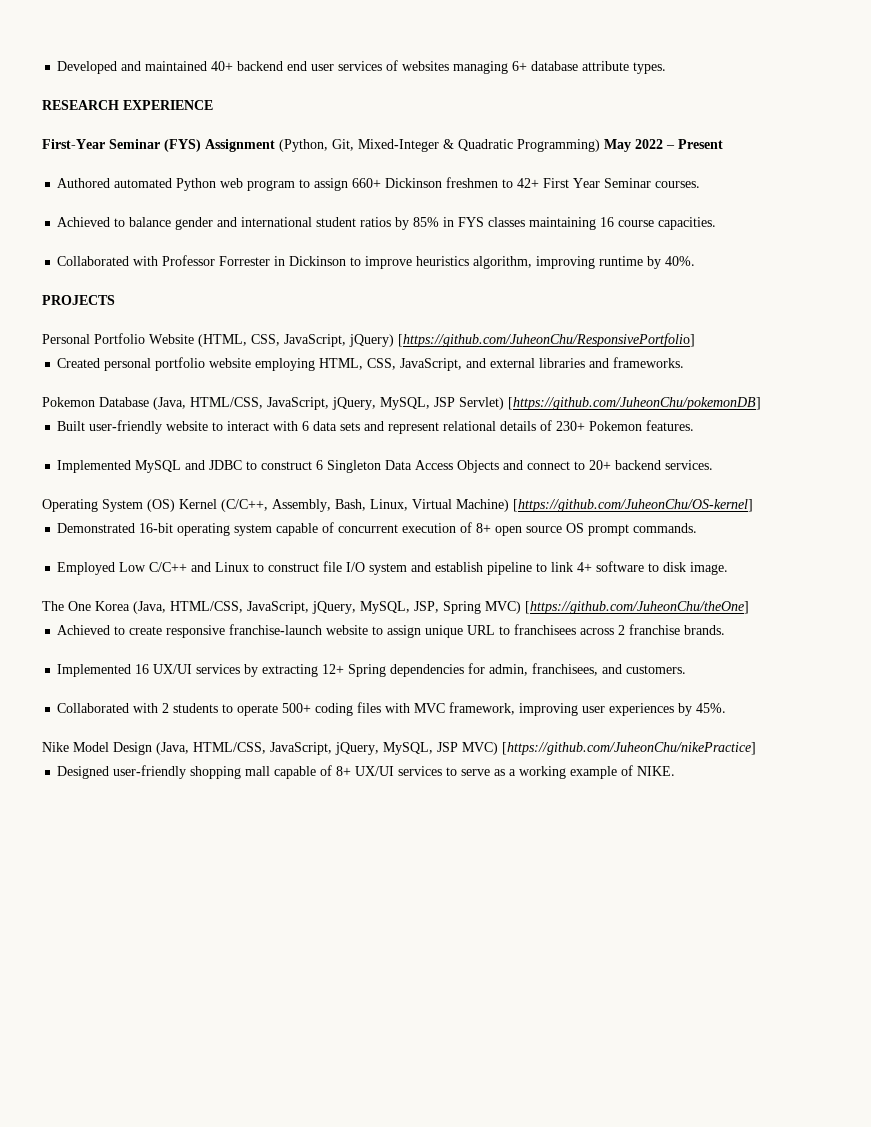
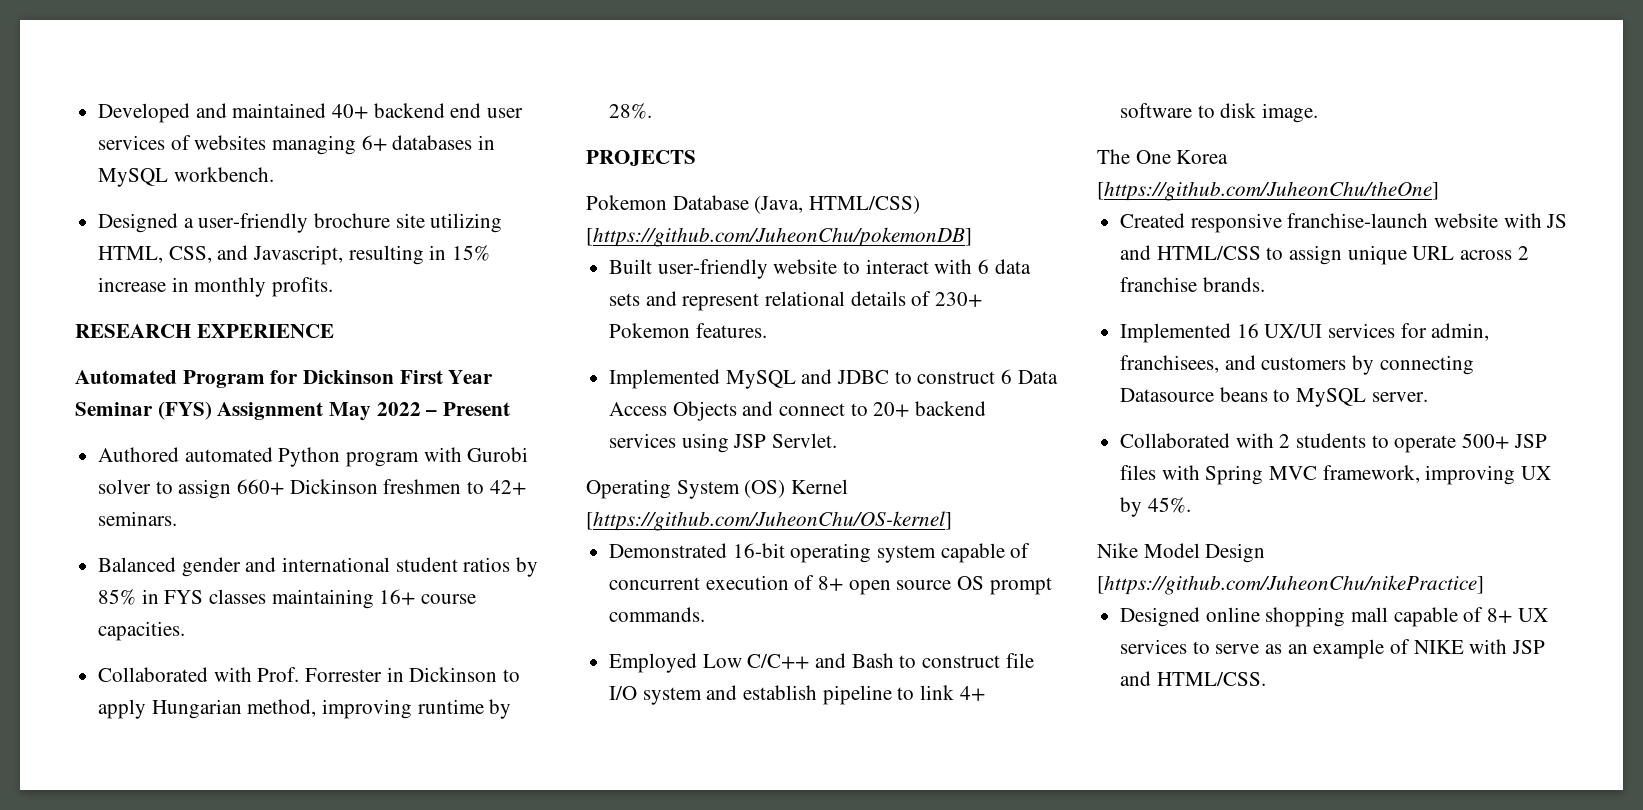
- Developed and maintained 40+ backend end user services of websites managing 6+ database attribute types.
+ Developed and maintained 40+ backend end user services of websites managing 6+ databases in MySQL workbench.
+ Designed a user-friendly brochure site utilizing HTML, CSS, and Javascript, resulting in 15% increase in monthly profits.
  RESEARCH EXPERIENCE
- First-Year Seminar (FYS) Assignment (Python, Git, Mixed-Integer & Quadratic Programming) May 2022 – Present
+ Automated Program for Dickinson First Year Seminar (FYS) Assignment May 2022 – Present
- Authored automated Python web program to assign 660+ Dickinson freshmen to 42+ First Year Seminar courses.
- Achieved to balance gender and international student ratios by 85% in FYS classes maintaining 16 course capacities.
+ Authored automated Python program with Gurobi solver to assign 660+ Dickinson freshmen to 42+ seminars.
+ Balanced gender and international student ratios by 85% in FYS classes maintaining 16+ course capacities.
- Collaborated with Professor Forrester in Dickinson to improve heuristics algorithm, improving runtime by 40%.
+ Collaborated with Prof. Forrester in Dickinson to apply Hungarian method, improving runtime by 28%.
- Personal Portfolio Website (HTML, CSS, JavaScript, jQuery) [https://github.com/JuheonChu/ResponsivePortfolio]
- Created personal portfolio website employing HTML, CSS, JavaScript, and external libraries and frameworks.
- Pokemon Database (Java, HTML/CSS, JavaScript, jQuery, MySQL, JSP Servlet) [https://github.com/JuheonChu/pokemonDB]
+ Pokemon Database (Java, HTML/CSS) [https://github.com/JuheonChu/pokemonDB]
- Implemented MySQL and JDBC to construct 6 Singleton Data Access Objects and connect to 20+ backend services.
+ Implemented MySQL and JDBC to construct 6 Data Access Objects and connect to 20+ backend services using JSP Servlet.
- Operating System (OS) Kernel (C/C++, Assembly, Bash, Linux, Virtual Machine) [https://github.com/JuheonChu/OS-kernel]
+ Operating System (OS) Kernel [https://github.com/JuheonChu/OS-kernel]
- Employed Low C/C++ and Linux to construct file I/O system and establish pipeline to link 4+ software to disk image.
+ Employed Low C/C++ and Bash to construct file I/O system and establish pipeline to link 4+ software to disk image.
- The One Korea (Java, HTML/CSS, JavaScript, jQuery, MySQL, JSP, Spring MVC) [https://github.com/JuheonChu/theOne]
- Achieved to create responsive franchise-launch website to assign unique URL to franchisees across 2 franchise brands.
+ The One Korea [https://github.com/JuheonChu/theOne]
+ Created responsive franchise-launch website with JS and HTML/CSS to assign unique URL across 2 franchise brands.
- Implemented 16 UX/UI services by extracting 12+ Spring dependencies for admin, franchisees, and customers.
+ Implemented 16 UX/UI services for admin, franchisees, and customers by connecting Datasource beans to MySQL server.
- Collaborated with 2 students to operate 500+ coding files with MVC framework, improving user experiences by 45%.
+ Collaborated with 2 students to operate 500+ JSP files with Spring MVC framework, improving UX by 45%.
- Nike Model Design (Java, HTML/CSS, JavaScript, jQuery, MySQL, JSP MVC) [https://github.com/JuheonChu/nikePractice]
+ Nike Model Design [https://github.com/JuheonChu/nikePractice]
- Designed user-friendly shopping mall capable of 8+ UX/UI services to serve as a working example of NIKE.
+ Designed online shopping mall capable of 8+ UX services to serve as an example of NIKE with JSP and HTML/CSS.

